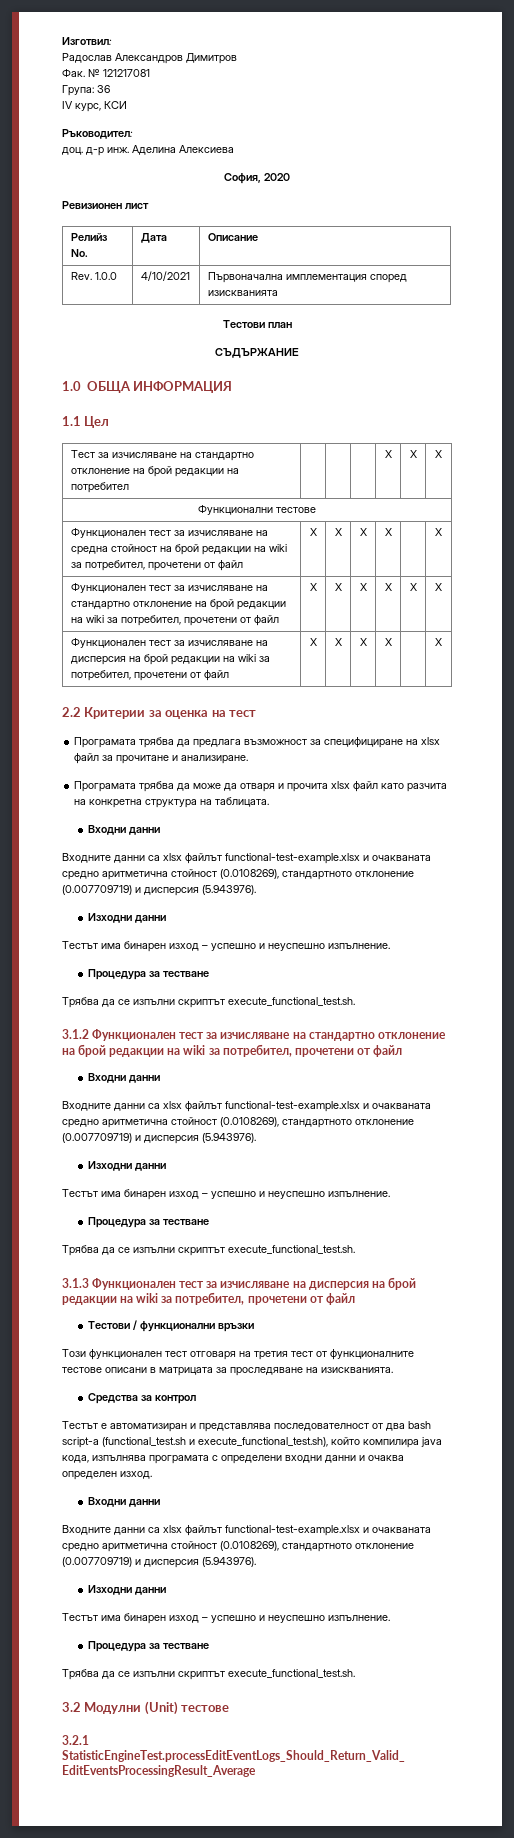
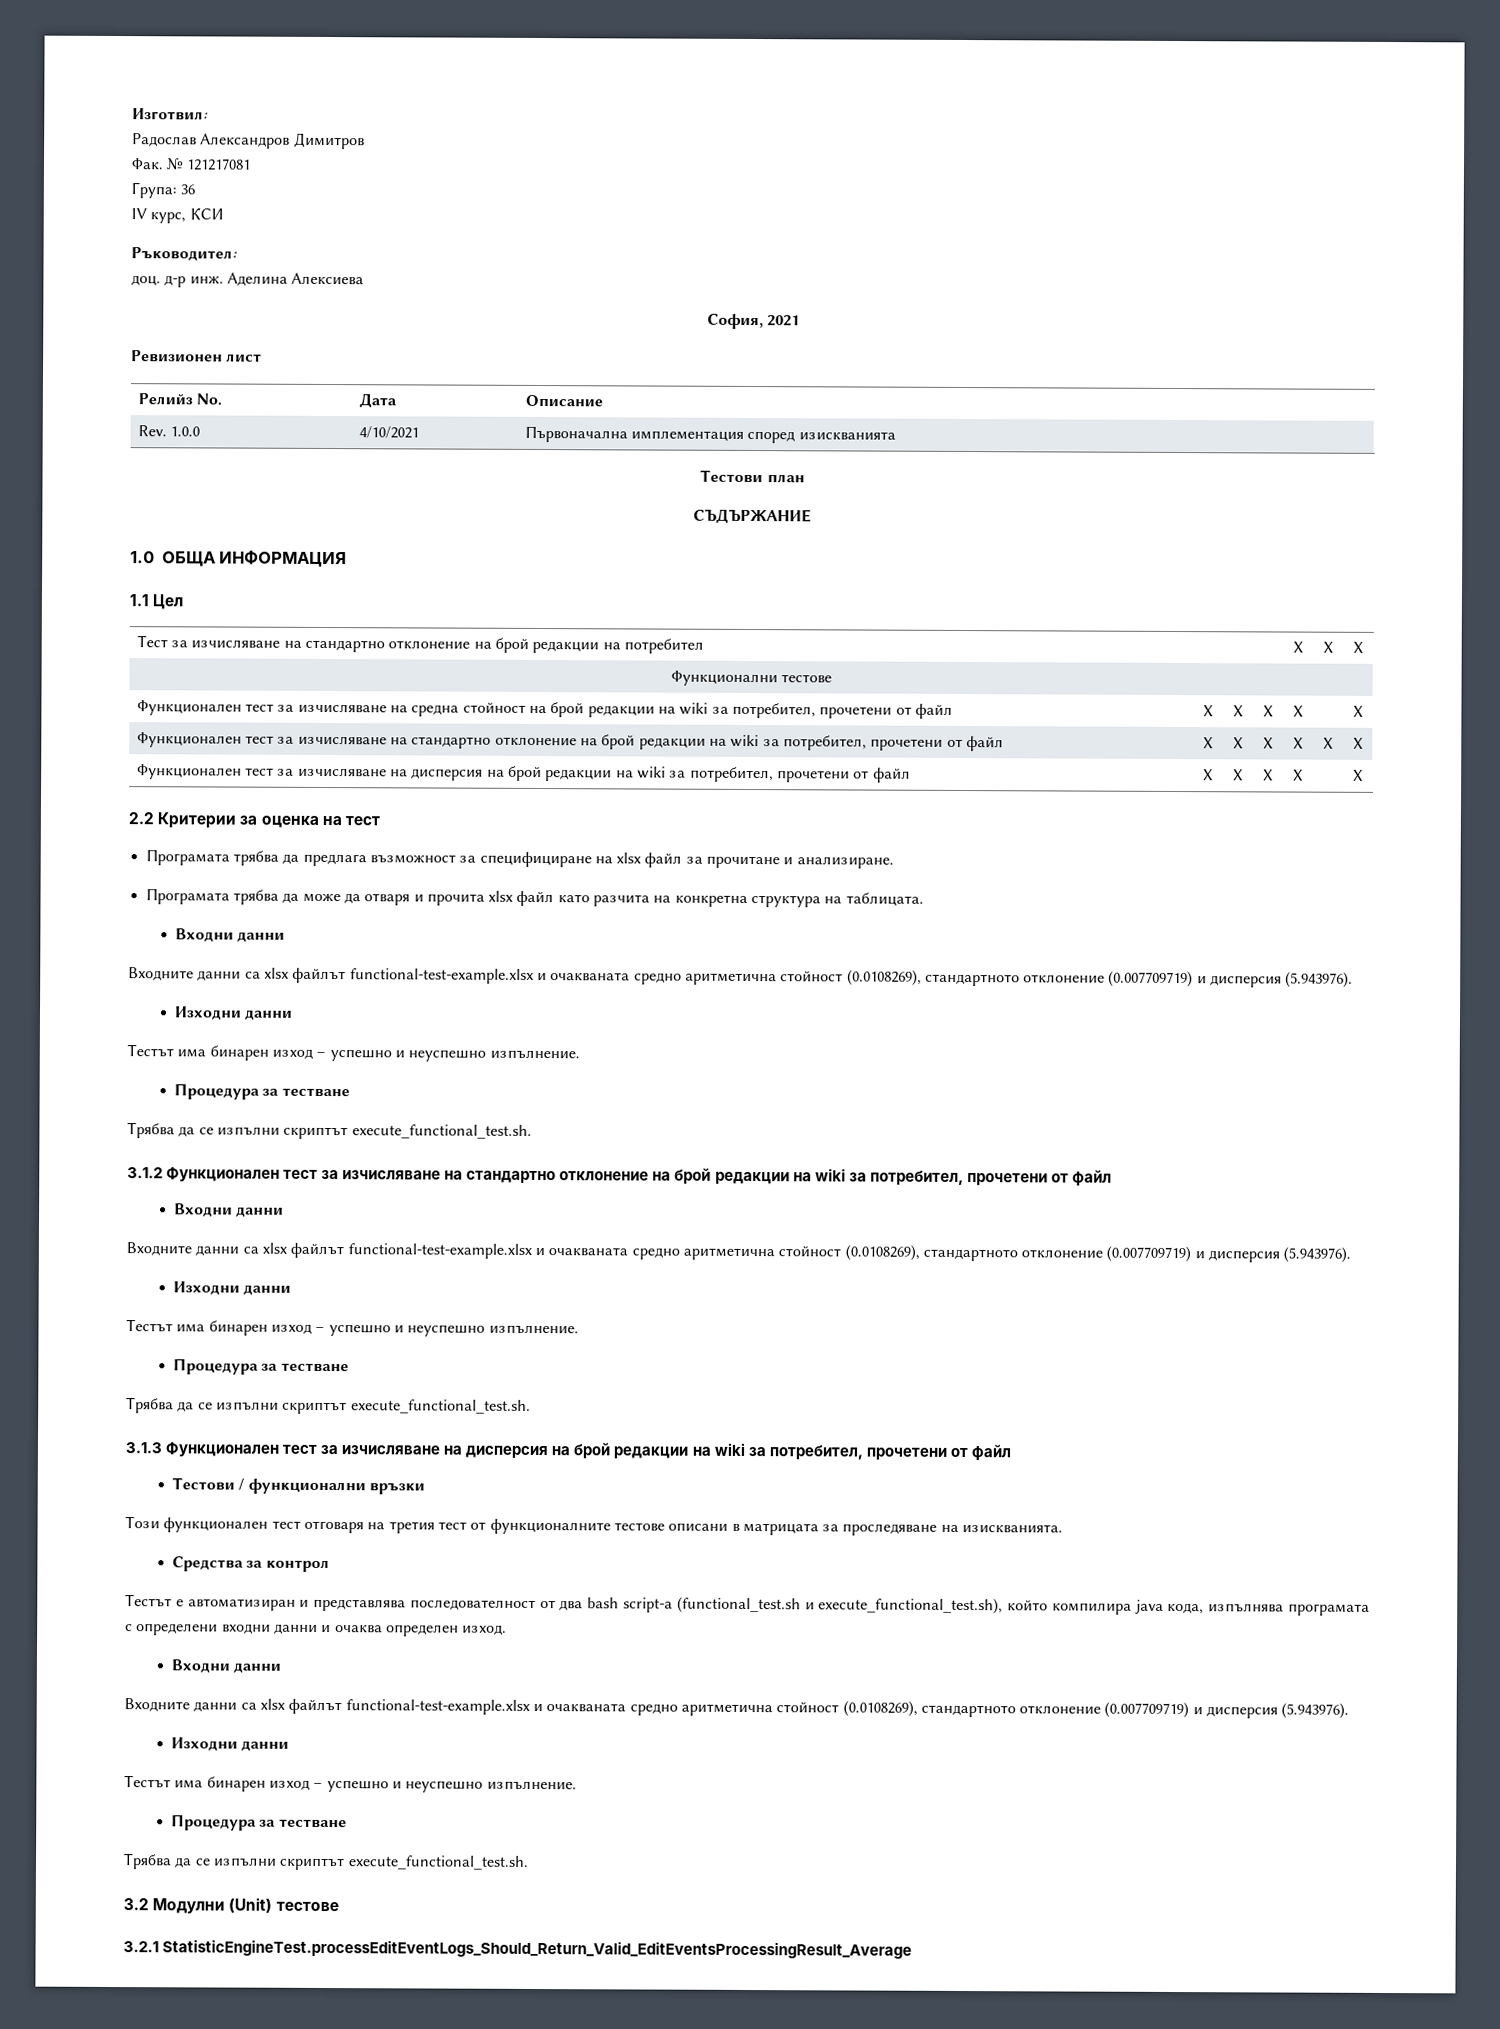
- София, 2020
+ София, 2021

